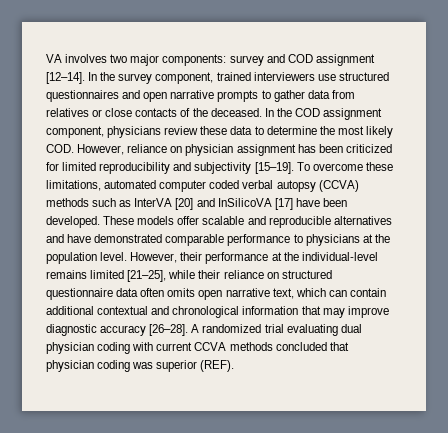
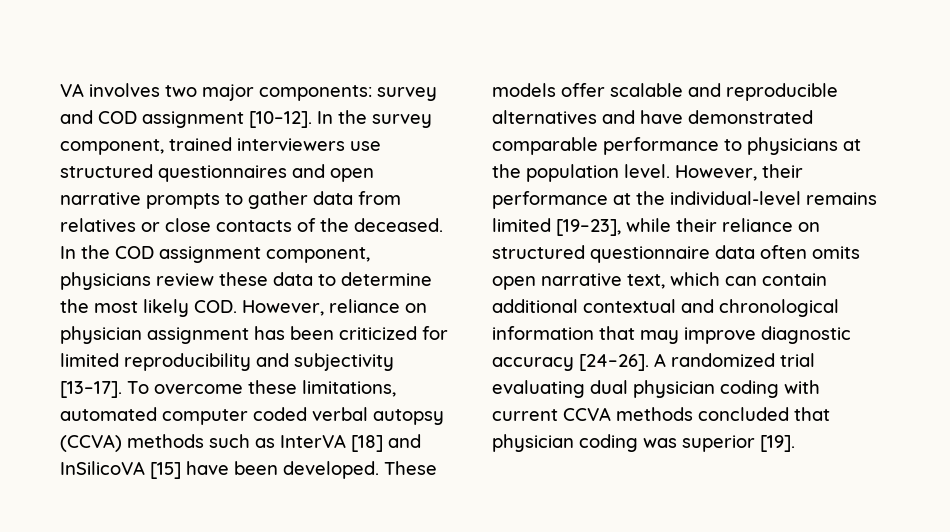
- VA involves two major components: survey and COD assignment [12–14].
+ VA involves two major components: survey and COD assignment [10–12].
- In the COD assignment component, physicians review these data to determine the most likely COD. However, reliance on physician assignment has been criticized for limited reproducibility and subjectivity [15–19].
+ In the COD assignment component, physicians review these data to determine the most likely COD. However, reliance on physician assignment has been criticized for limited reproducibility and subjectivity [13–17].
- To overcome these limitations, automated computer coded verbal autopsy (CCVA) methods such as InterVA [20] and InSilicoVA [17] have been developed.
+ To overcome these limitations, automated computer coded verbal autopsy (CCVA) methods such as InterVA [18] and InSilicoVA [15] have been developed.
- However, their performance at the individual-level remains limited [21–25], while their reliance on structured questionnaire data often omits open narrative text, which can contain additional contextual and chronological information that may improve diagnostic accuracy [26–28].
+ However, their performance at the individual-level remains limited [19–23], while their reliance on structured questionnaire data often omits open narrative text, which can contain additional contextual and chronological information that may improve diagnostic accuracy [24–26].
- A randomized trial evaluating dual physician coding with current CCVA methods concluded that physician coding was superior (REF).
+ A randomized trial evaluating dual physician coding with current CCVA methods concluded that physician coding was superior [19].

